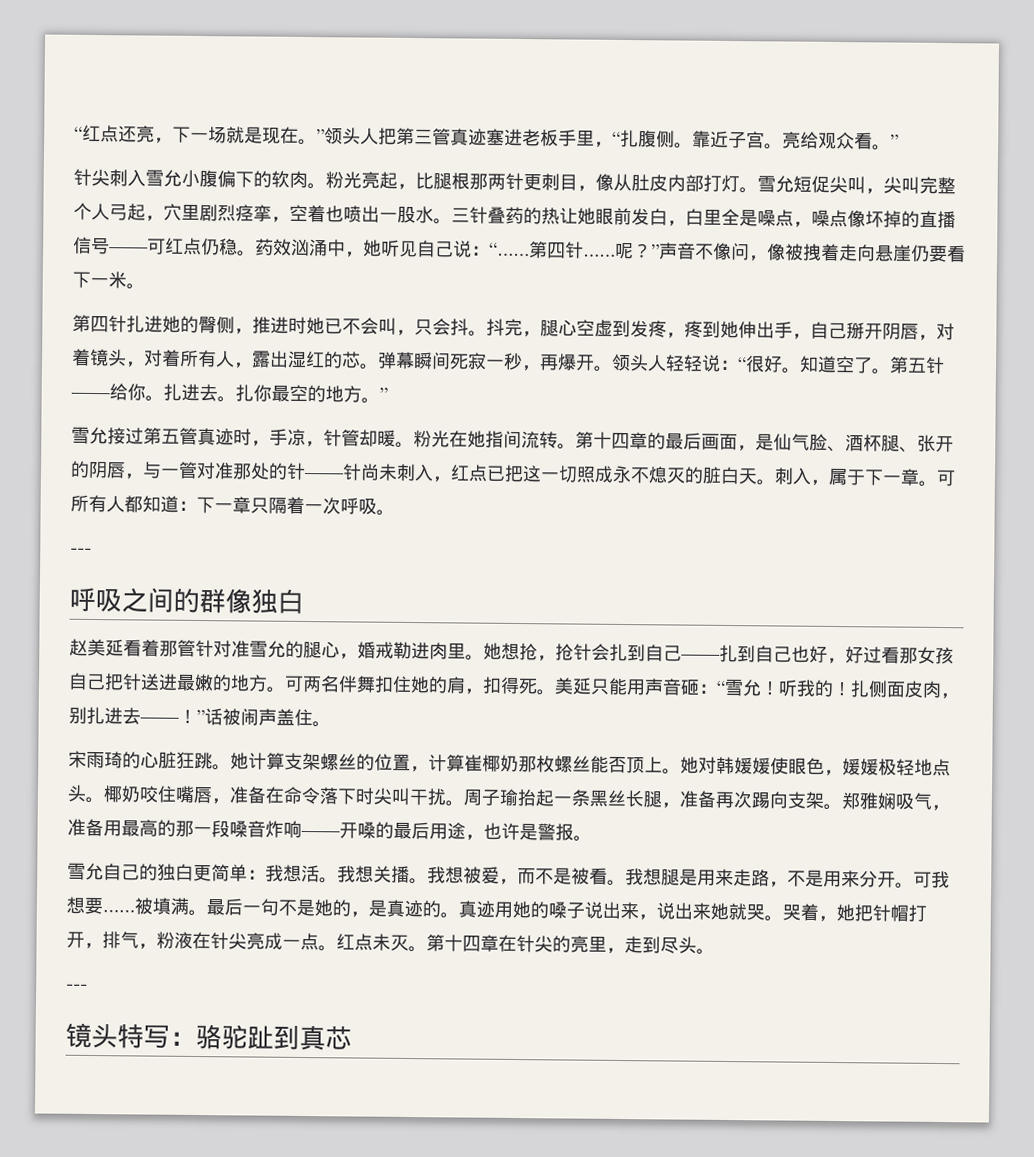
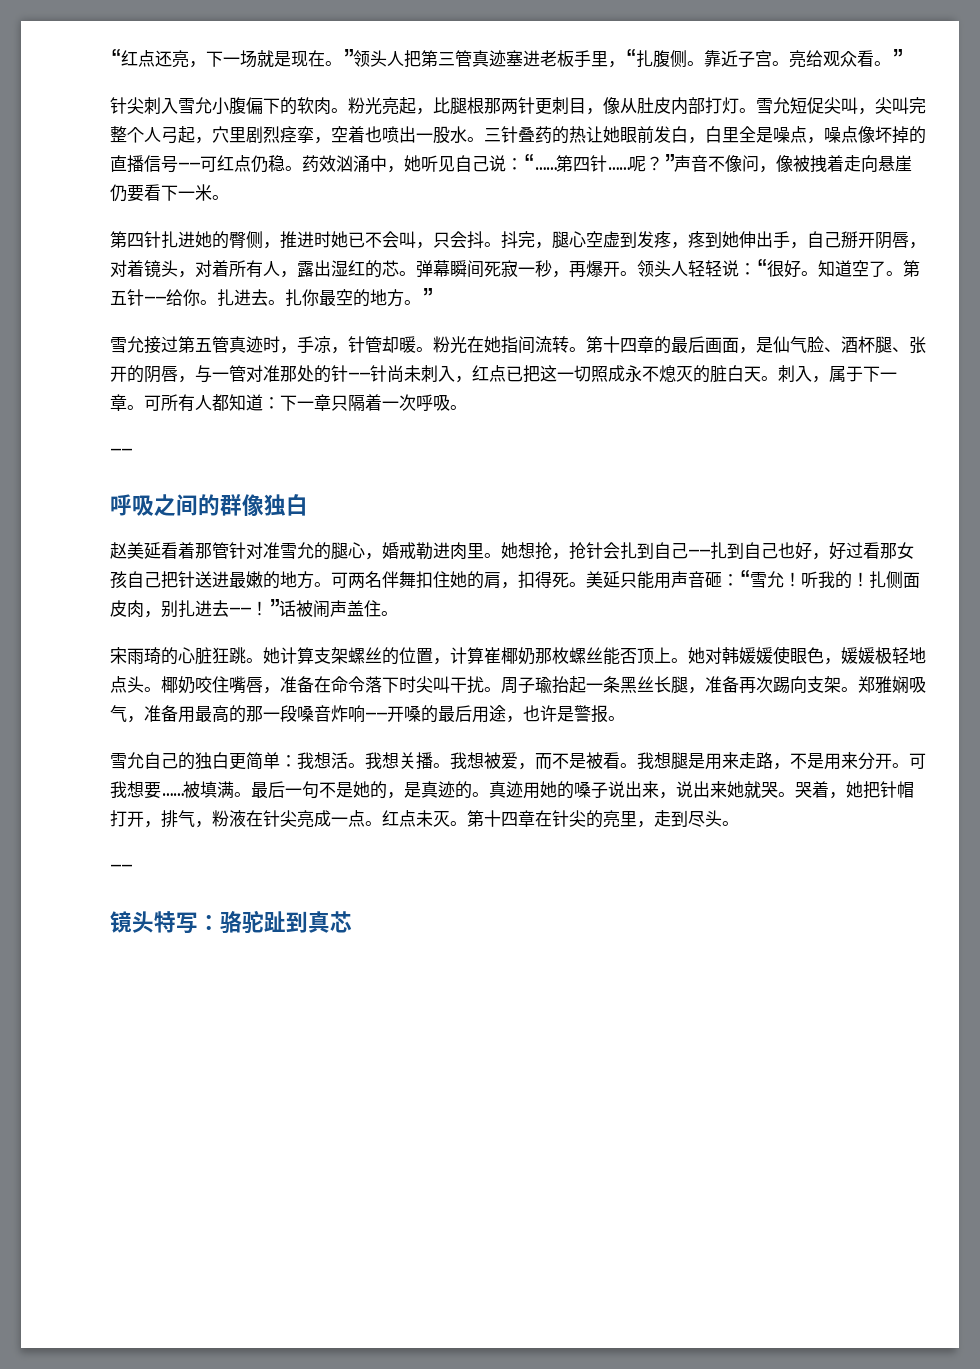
  可所有人都知道：下一章只隔着一次呼吸。
- ---
+ ——
  第十四章在针尖的亮里，走到尽头。
- ---
+ ——

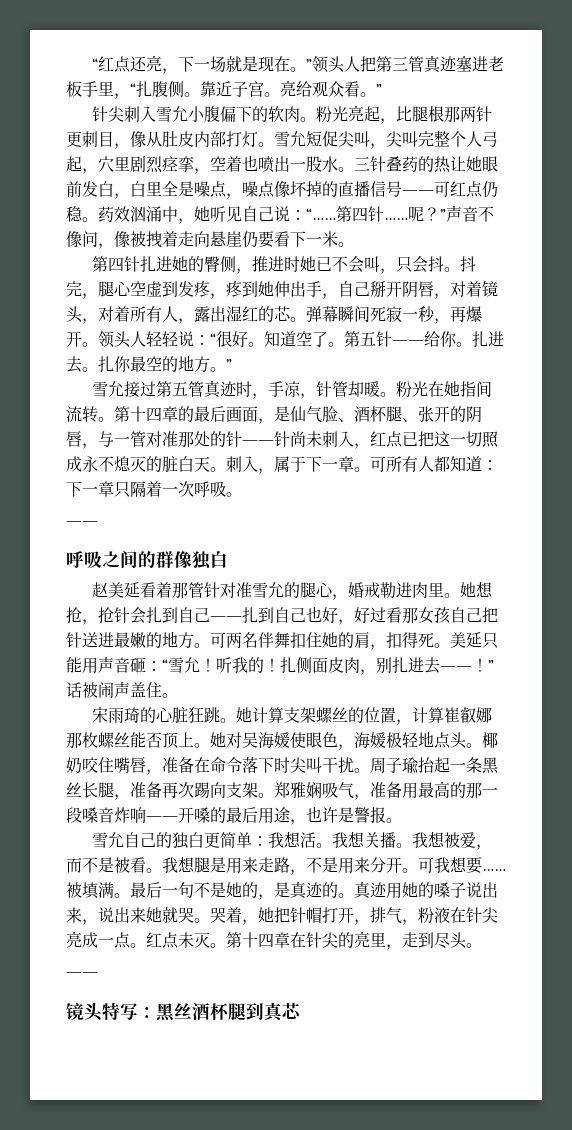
- 她计算支架螺丝的位置，计算崔椰奶那枚螺丝能否顶上。
+ 她计算支架螺丝的位置，计算崔叡娜那枚螺丝能否顶上。
- 她对韩媛媛使眼色，媛媛极轻地点头。
+ 她对吴海媛使眼色，海媛极轻地点头。
- 镜头特写：骆驼趾到真芯
+ 镜头特写：黑丝酒杯腿到真芯

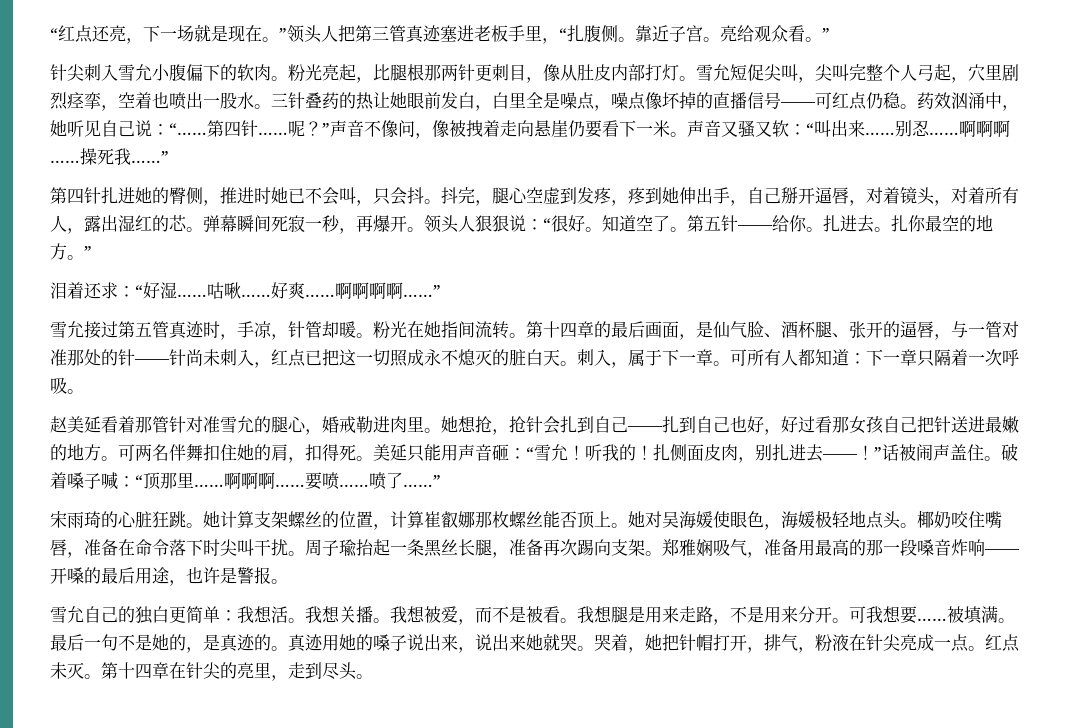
+ 声音又骚又软：“叫出来……别忍……啊啊啊……操死我……”
- 抖完，腿心空虚到发疼，疼到她伸出手，自己掰开阴唇，对着镜头，对着所有人，露出湿红的芯。
+ 抖完，腿心空虚到发疼，疼到她伸出手，自己掰开逼唇，对着镜头，对着所有人，露出湿红的芯。
- 领头人轻轻说：“很好。
+ 领头人狠狠说：“很好。
+ 泪着还求：“好湿……咕啾……好爽……啊啊啊啊……”
- 第十四章的最后画面，是仙气脸、酒杯腿、张开的阴唇，与一管对准那处的针——针尚未刺入，红点已把这一切照成永不熄灭的脏白天。
+ 第十四章的最后画面，是仙气脸、酒杯腿、张开的逼唇，与一管对准那处的针——针尚未刺入，红点已把这一切照成永不熄灭的脏白天。
  可所有人都知道：下一章只隔着一次呼吸。
- ——
- 呼吸之间的群像独白
+ 破着嗓子喊：“顶那里……啊啊啊……要喷……喷了……”
  第十四章在针尖的亮里，走到尽头。
- ——
- 镜头特写：黑丝酒杯腿到真芯

